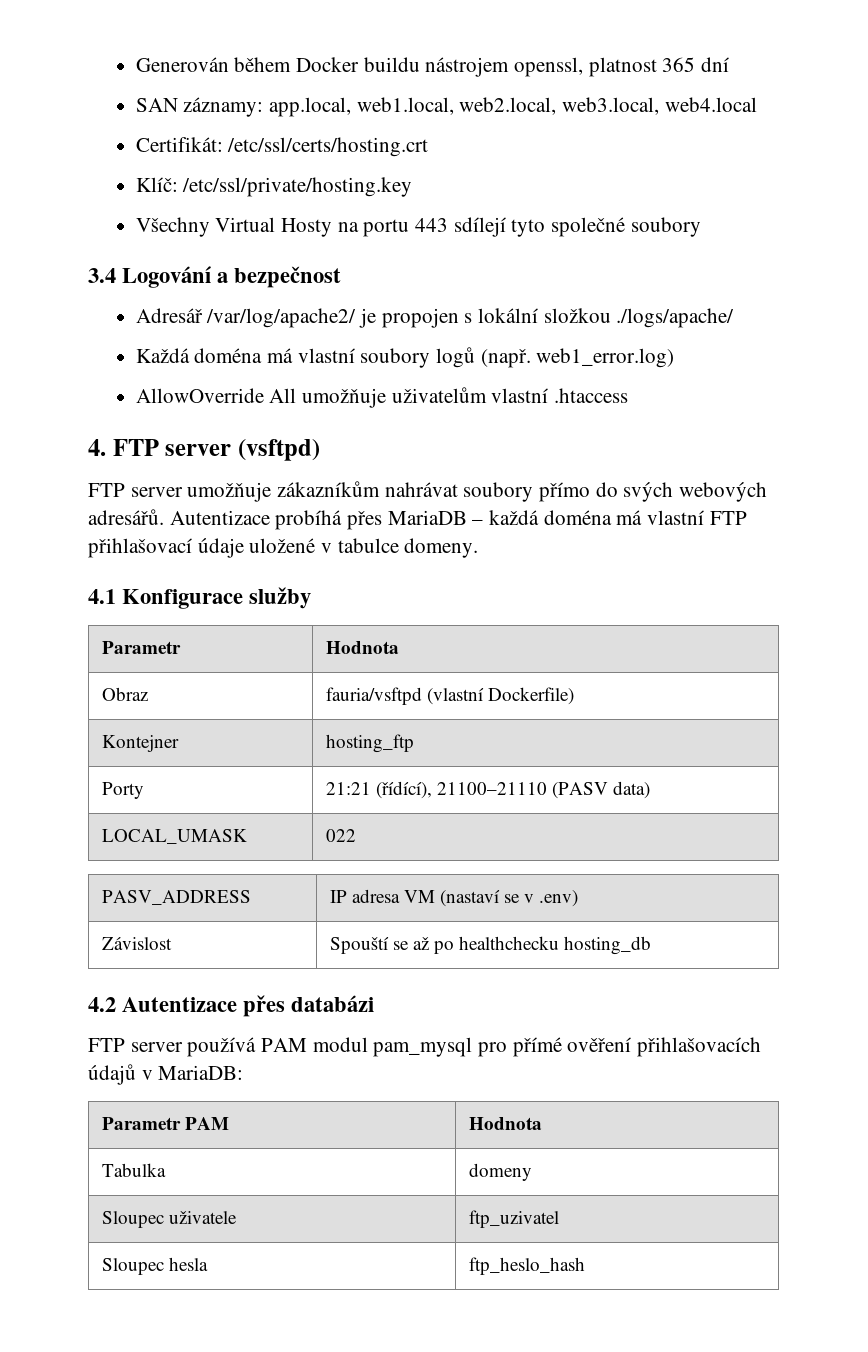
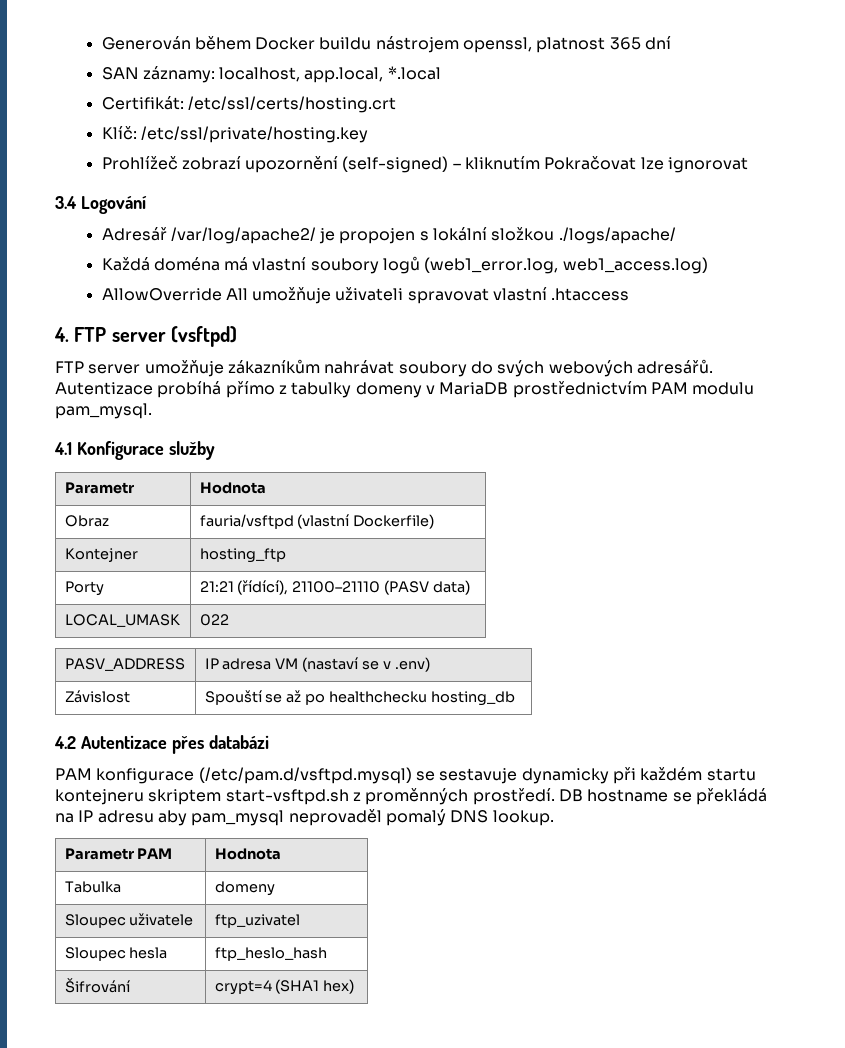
- SAN záznamy: app.local, web1.local, web2.local, web3.local, web4.local
+ SAN záznamy: localhost, app.local, *.local
- Všechny Virtual Hosty na portu 443 sdílejí tyto společné soubory
+ Prohlížeč zobrazí upozornění (self-signed) – kliknutím Pokračovat lze ignorovat
- 3.4 Logování a bezpečnost
+ 3.4 Logování
- Každá doména má vlastní soubory logů (např. web1_error.log)
+ Každá doména má vlastní soubory logů (web1_error.log, web1_access.log)
- AllowOverride All umožňuje uživatelům vlastní .htaccess
+ AllowOverride All umožňuje uživateli spravovat vlastní .htaccess
- FTP server umožňuje zákazníkům nahrávat soubory přímo do svých webových adresářů.
+ FTP server umožňuje zákazníkům nahrávat soubory do svých webových adresářů.
- Autentizace probíhá přes MariaDB – každá doména má vlastní FTP přihlašovací údaje uložené v tabulce domeny.
+ Autentizace probíhá přímo z tabulky domeny v MariaDB prostřednictvím PAM modulu pam_mysql.
- FTP server používá PAM modul pam_mysql pro přímé ověření přihlašovacích údajů v MariaDB:
+ PAM konfigurace (/etc/pam.d/vsftpd.mysql) se sestavuje dynamicky při každém startu kontejneru skriptem start-vsftpd.sh z proměnných prostředí. DB hostname se překládá na IP adresu aby pam_mysql neprovaděl pomalý DNS lookup.
+ Šifrování | crypt=4 (SHA1 hex)

